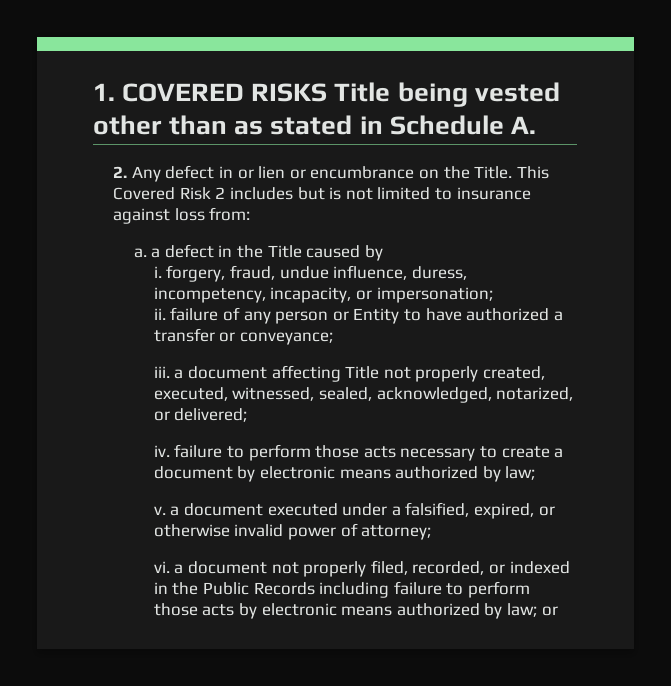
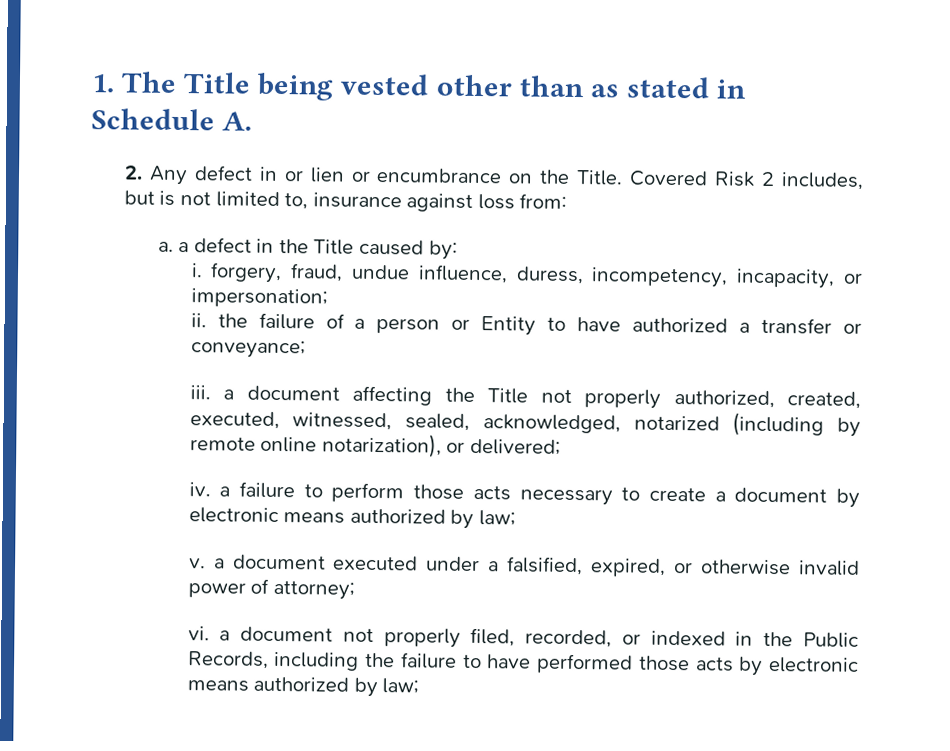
- 1. COVERED RISKS Title being vested other than as stated in Schedule A.
+ 1. The Title being vested other than as stated in Schedule A.
- This Covered Risk 2 includes but is not limited to insurance against loss from:
+ Covered Risk 2 includes, but is not limited to, insurance against loss from:
- a. a defect in the Title caused by
+ a. a defect in the Title caused by:
- ii. failure of any person or Entity to have authorized a transfer or conveyance;
+ ii. the failure of a person or Entity to have authorized a transfer or conveyance;
- iii. a document affecting Title not properly created, executed, witnessed, sealed, acknowledged, notarized, or delivered;
+ iii. a document affecting the Title not properly authorized, created, executed, witnessed, sealed, acknowledged, notarized (including by remote online notarization), or delivered;
- iv. failure to perform those acts necessary to create a document by electronic means authorized by law;
+ iv. a failure to perform those acts necessary to create a document by electronic means authorized by law;
- vi. a document not properly filed, recorded, or indexed in the Public Records including failure to perform those acts by electronic means authorized by law; or
+ vi. a document not properly filed, recorded, or indexed in the Public Records, including the failure to have performed those acts by electronic means authorized by law;

